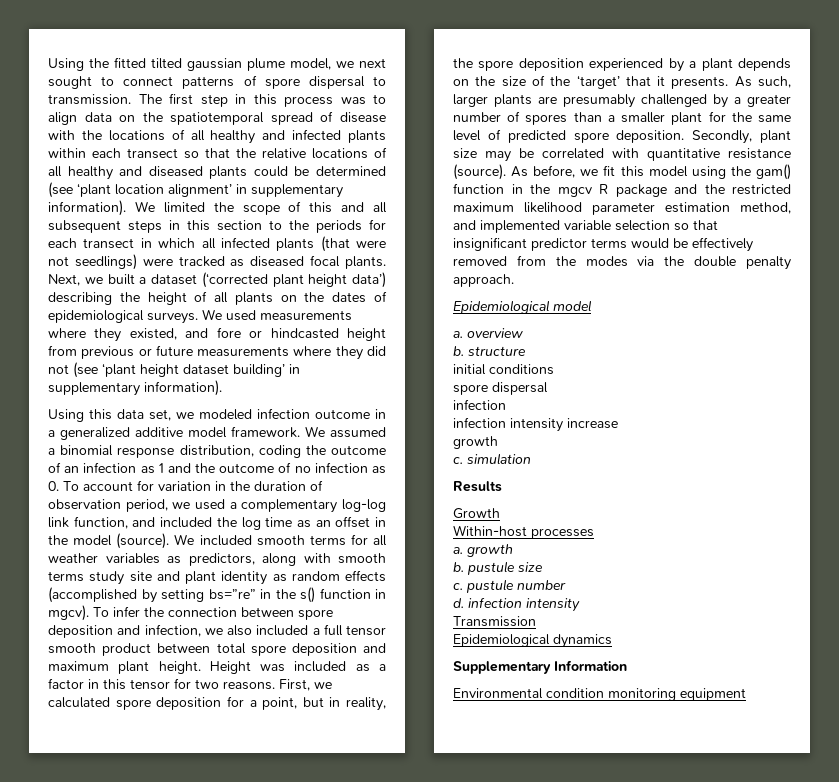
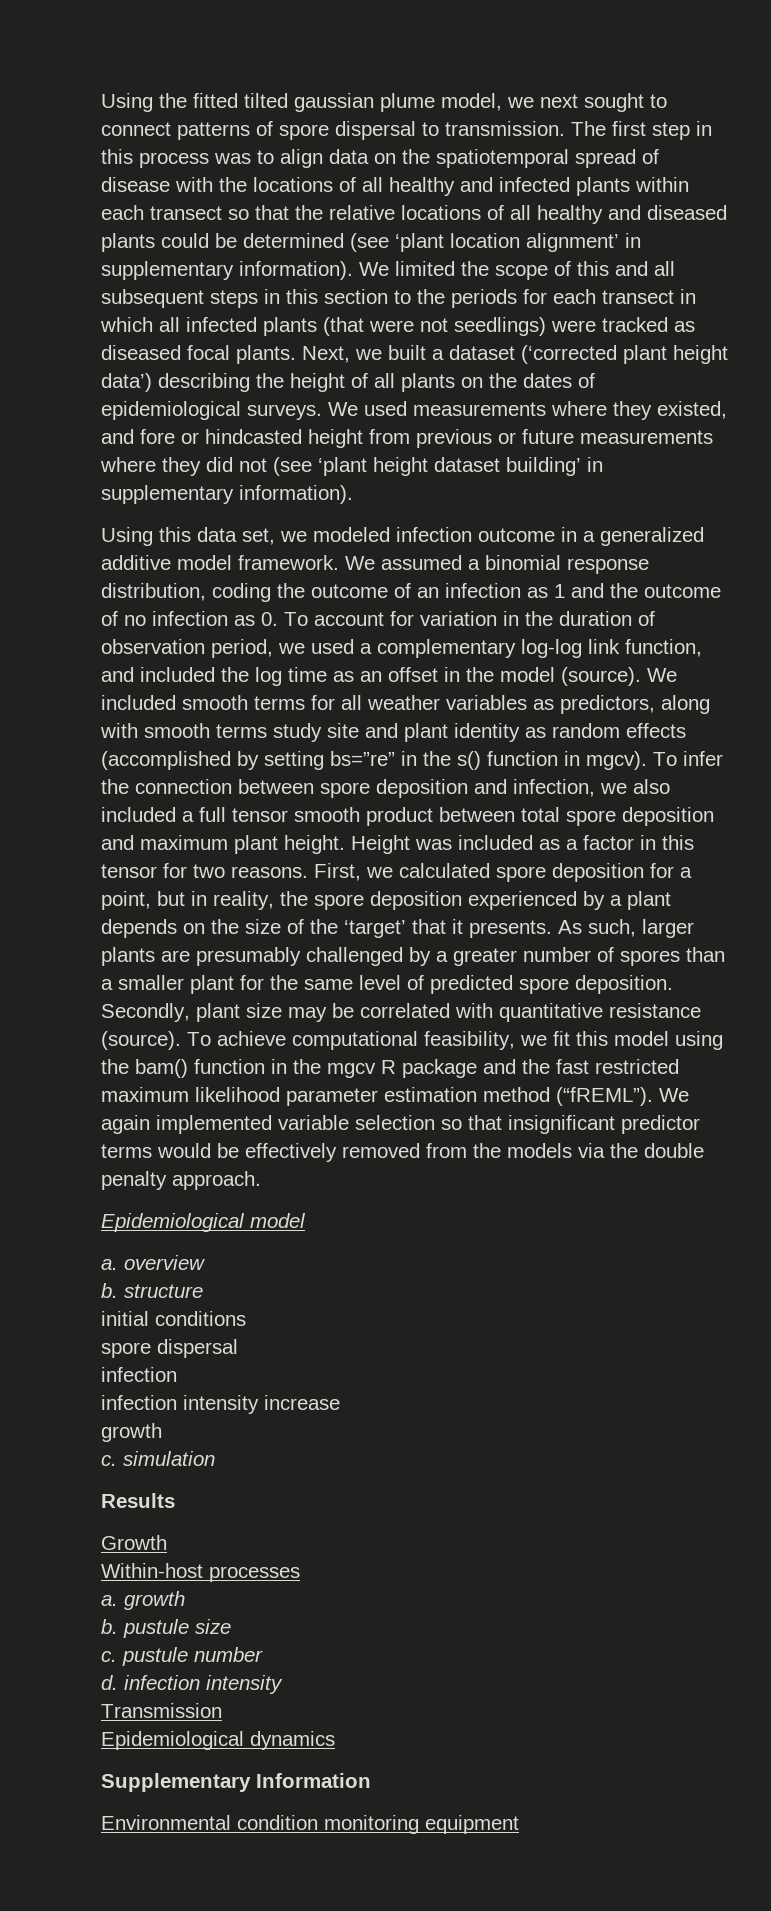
- As before, we fit this model using the gam() function in the mgcv R package and the restricted maximum likelihood parameter estimation method, and implemented variable selection so that insignificant predictor terms would be effectively removed from the modes via the double penalty approach.
+ To achieve computational feasibility, we fit this model using the bam() function in the mgcv R package and the fast restricted maximum likelihood parameter estimation method (“fREML”). We again implemented variable selection so that insignificant predictor terms would be effectively removed from the models via the double penalty approach.

